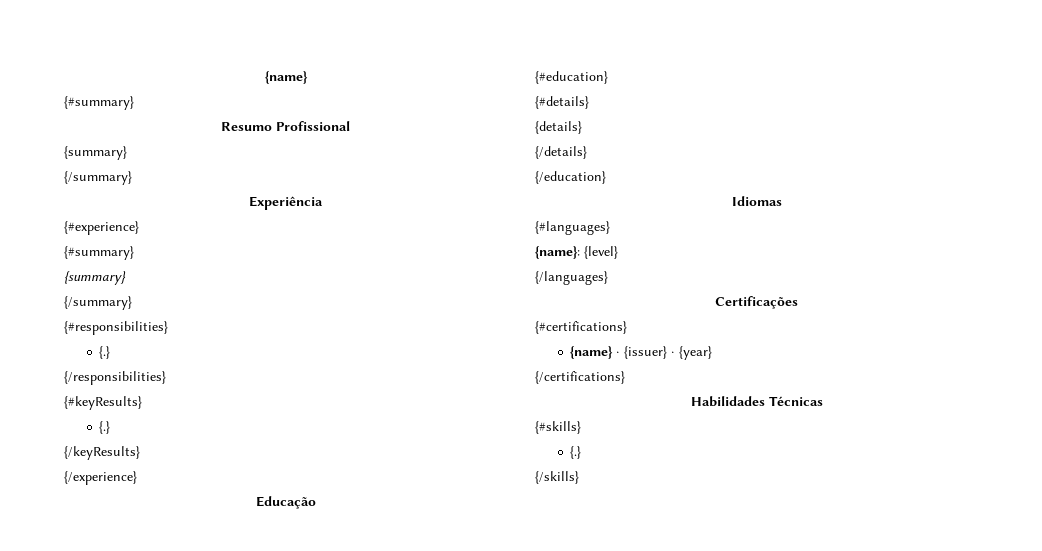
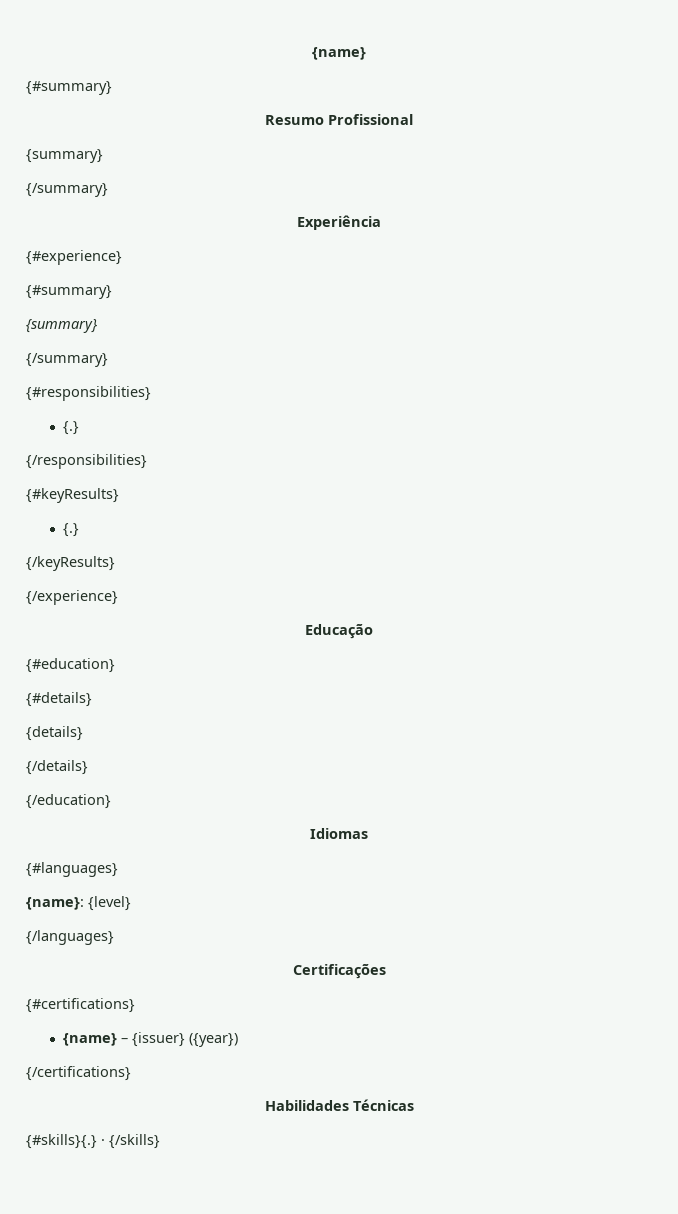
- {name} · {issuer} · {year}
+ {name} – {issuer} ({year})
- {#skills}
- {.}
- {/skills}
+ {#skills}{.} · {/skills}

